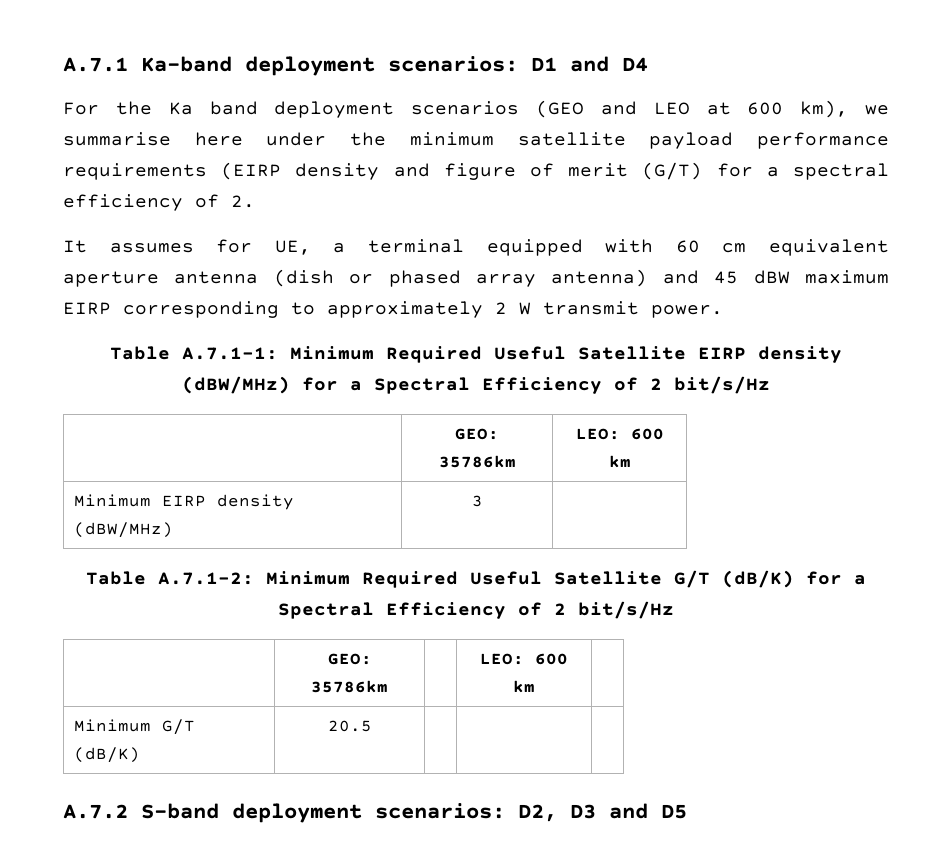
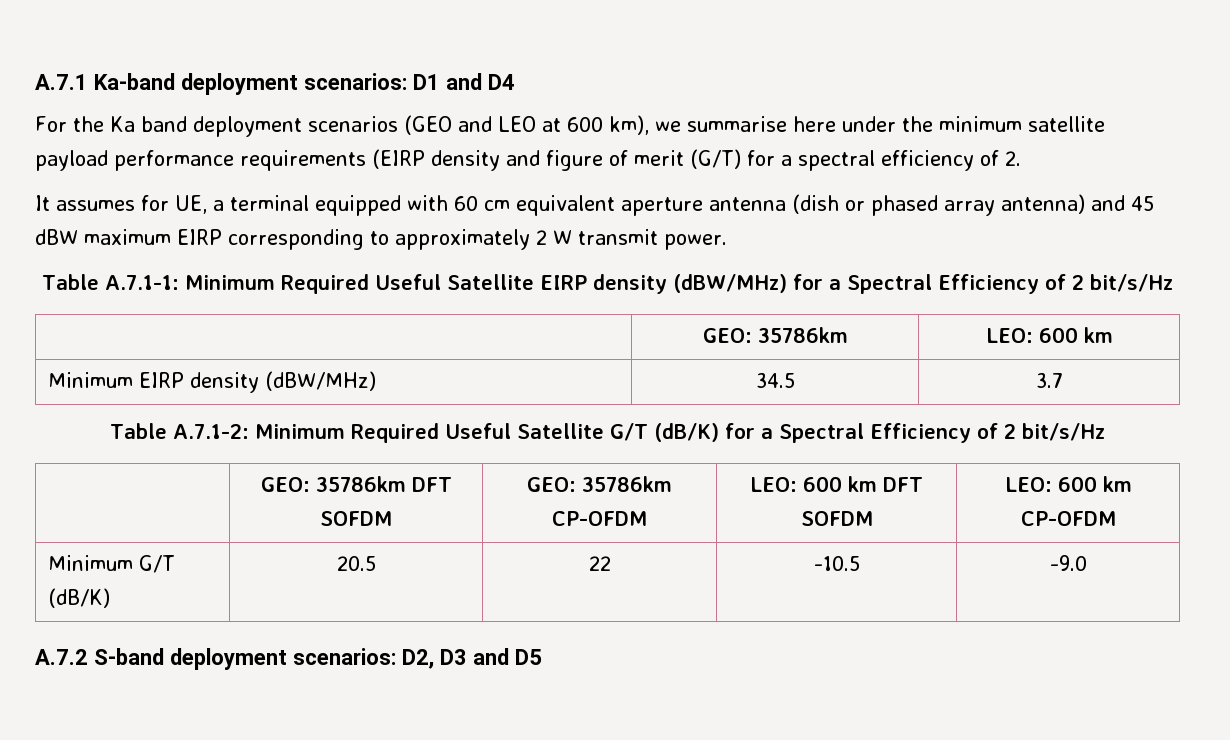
- Minimum EIRP density (dBW/MHz) | 3 |
+ Minimum EIRP density (dBW/MHz) | 34.5 | 3.7
- | GEO: 35786km | | LEO: 600 km |
+ | GEO: 35786km DFT SOFDM | GEO: 35786km CP-OFDM | LEO: 600 km DFT SOFDM | LEO: 600 km CP-OFDM
- Minimum G/T (dB/K) | 20.5 | | |
+ Minimum G/T (dB/K) | 20.5 | 22 | -10.5 | -9.0

